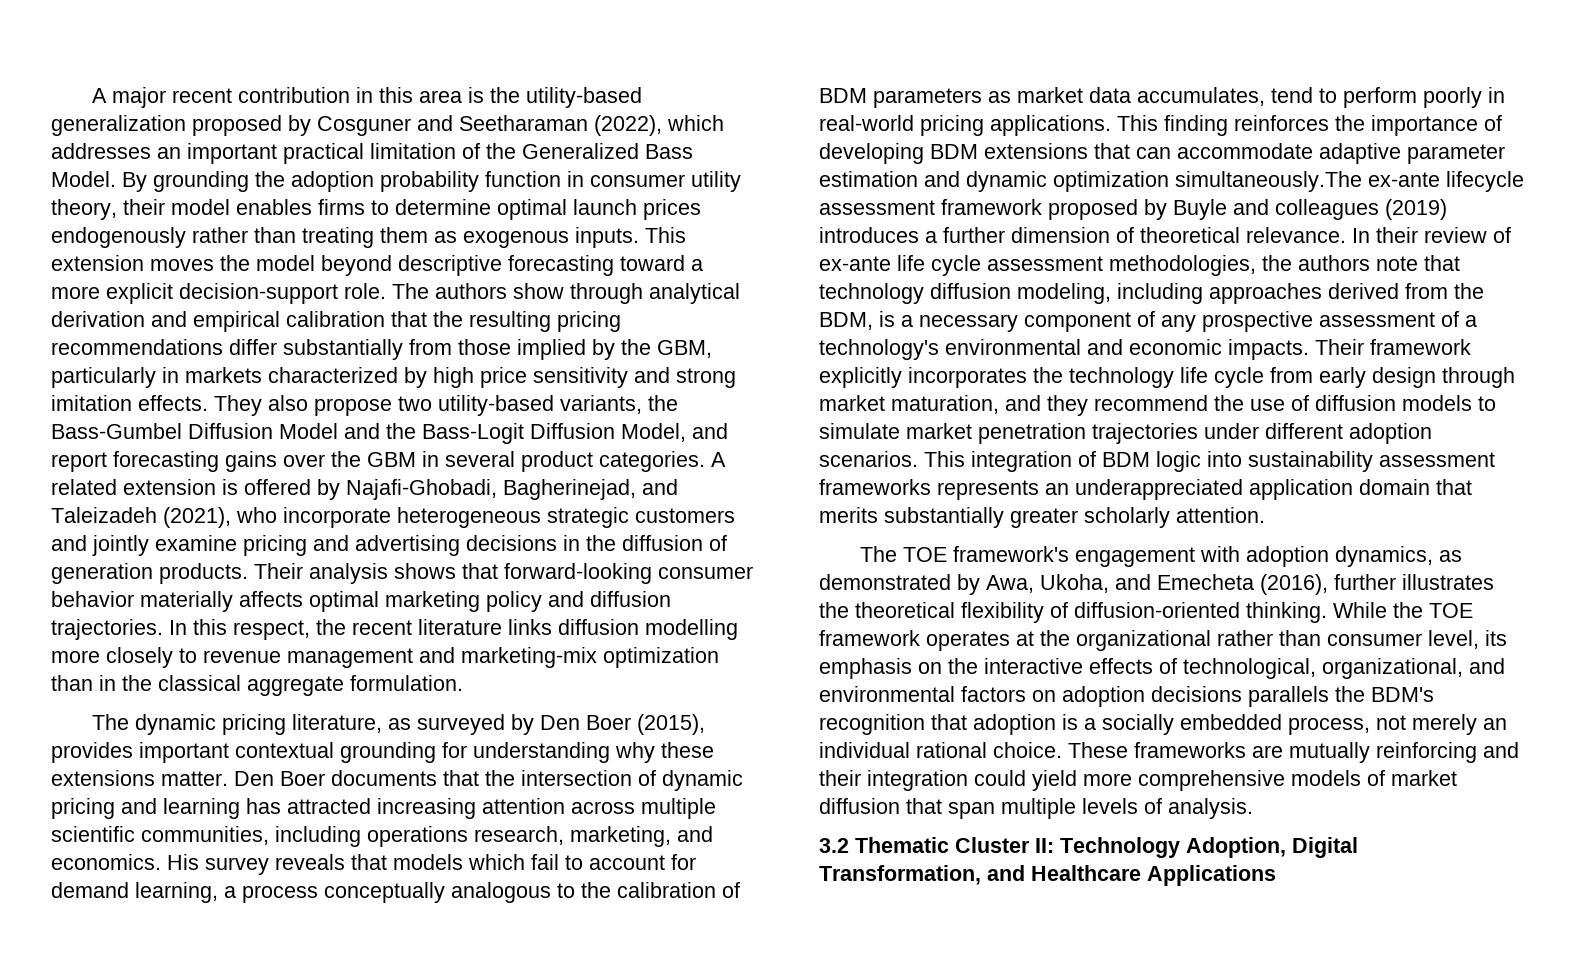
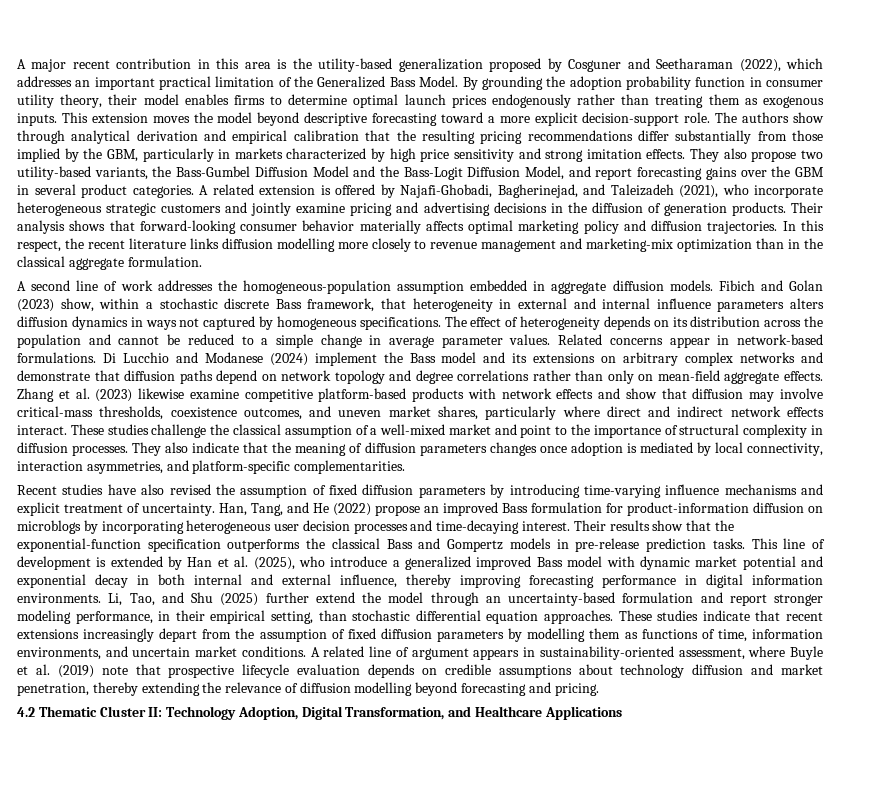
- The dynamic pricing literature, as surveyed by Den Boer (2015), provides important contextual grounding for understanding why these extensions matter. Den Boer documents that the intersection of dynamic pricing and learning has attracted increasing attention across multiple scientific communities, including operations research, marketing, and economics. His survey reveals that models which fail to account for demand learning, a process conceptually analogous to the calibration of BDM parameters as market data accumulates, tend to perform poorly in real-world pricing applications. This finding reinforces the importance of developing BDM extensions that can accommodate adaptive parameter estimation and dynamic optimization simultaneously.The ex-ante lifecycle assessment framework proposed by Buyle and colleagues (2019) introduces a further dimension of theoretical relevance. In their review of ex-ante life cycle assessment methodologies, the authors note that technology diffusion modeling, including approaches derived from the BDM, is a necessary component of any prospective assessment of a technology's environmental and economic impacts. Their framework explicitly incorporates the technology life cycle from early design through market maturation, and they recommend the use of diffusion models to simulate market penetration trajectories under different adoption scenarios. This integration of BDM logic into sustainability assessment frameworks represents an underappreciated application domain that merits substantially greater scholarly attention.
- The TOE framework's engagement with adoption dynamics, as demonstrated by Awa, Ukoha, and Emecheta (2016), further illustrates the theoretical flexibility of diffusion-oriented thinking. While the TOE framework operates at the organizational rather than consumer level, its emphasis on the interactive effects of technological, organizational, and environmental factors on adoption decisions parallels the BDM's recognition that adoption is a socially embedded process, not merely an individual rational choice. These frameworks are mutually reinforcing and their integration could yield more comprehensive models of market diffusion that span multiple levels of analysis.
- 3.2 Thematic Cluster II: Technology Adoption, Digital Transformation, and Healthcare Applications
+ A second line of work addresses the homogeneous-population assumption embedded in aggregate diffusion models. Fibich and Golan (2023) show, within a stochastic discrete Bass framework, that heterogeneity in external and internal influence parameters alters diffusion dynamics in ways not captured by homogeneous specifications. The effect of heterogeneity depends on its distribution across the population and cannot be reduced to a simple change in average parameter values. Related concerns appear in network-based formulations. Di Lucchio and Modanese (2024) implement the Bass model and its extensions on arbitrary complex networks and demonstrate that diffusion paths depend on network topology and degree correlations rather than only on mean-field aggregate effects. Zhang et al. (2023) likewise examine competitive platform-based products with network effects and show that diffusion may involve critical-mass thresholds, coexistence outcomes, and uneven market shares, particularly where direct and indirect network effects interact. These studies challenge the classical assumption of a well-mixed market and point to the importance of structural complexity in diffusion processes. They also indicate that the meaning of diffusion parameters changes once adoption is mediated by local connectivity, interaction asymmetries, and platform-specific complementarities.
+ Recent studies have also revised the assumption of fixed diffusion parameters by introducing time-varying influence mechanisms and explicit treatment of uncertainty. Han, Tang, and He (2022) propose an improved Bass formulation for product-information diffusion on microblogs by incorporating heterogeneous user decision processes and time-decaying interest. Their results show that the exponential-function specification outperforms the classical Bass and Gompertz models in pre-release prediction tasks. This line of development is extended by Han et al. (2025), who introduce a generalized improved Bass model with dynamic market potential and exponential decay in both internal and external influence, thereby improving forecasting performance in digital information environments. Li, Tao, and Shu (2025) further extend the model through an uncertainty-based formulation and report stronger modeling performance, in their empirical setting, than stochastic differential equation approaches. These studies indicate that recent extensions increasingly depart from the assumption of fixed diffusion parameters by modelling them as functions of time, information environments, and uncertain market conditions. A related line of argument appears in sustainability-oriented assessment, where Buyle et al. (2019) note that prospective lifecycle evaluation depends on credible assumptions about technology diffusion and market penetration, thereby extending the relevance of diffusion modelling beyond forecasting and pricing.
+ 4.2 Thematic Cluster II: Technology Adoption, Digital Transformation, and Healthcare Applications

